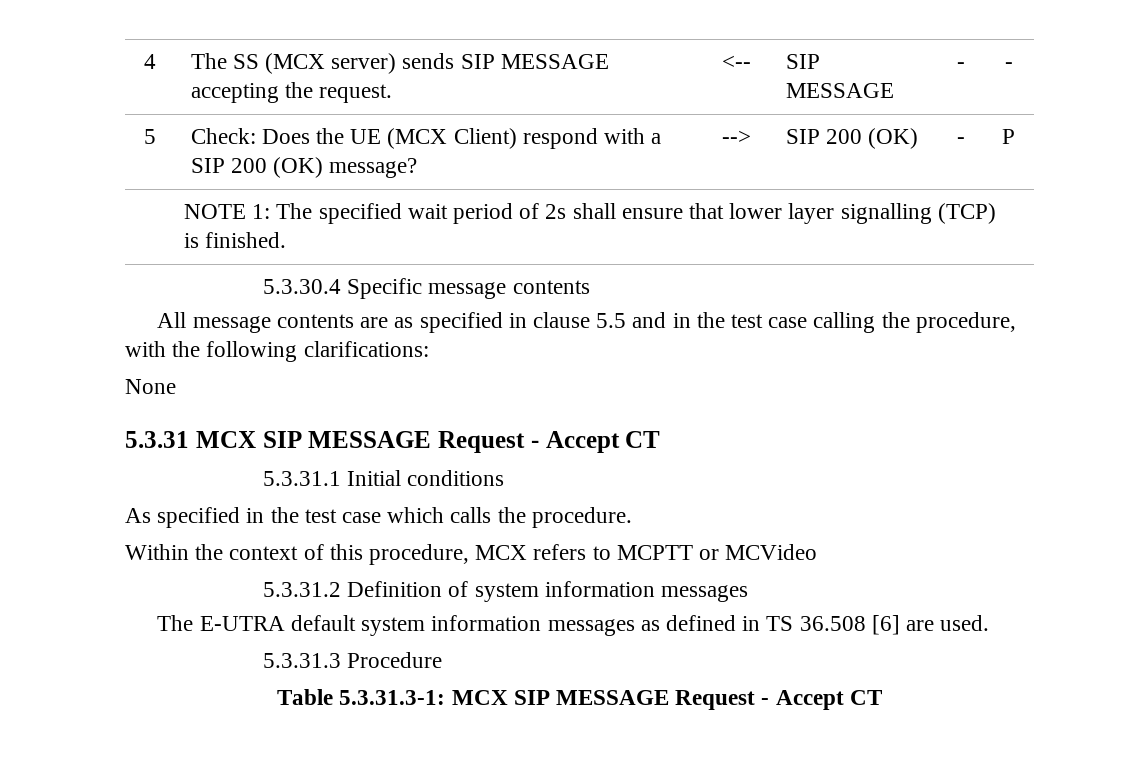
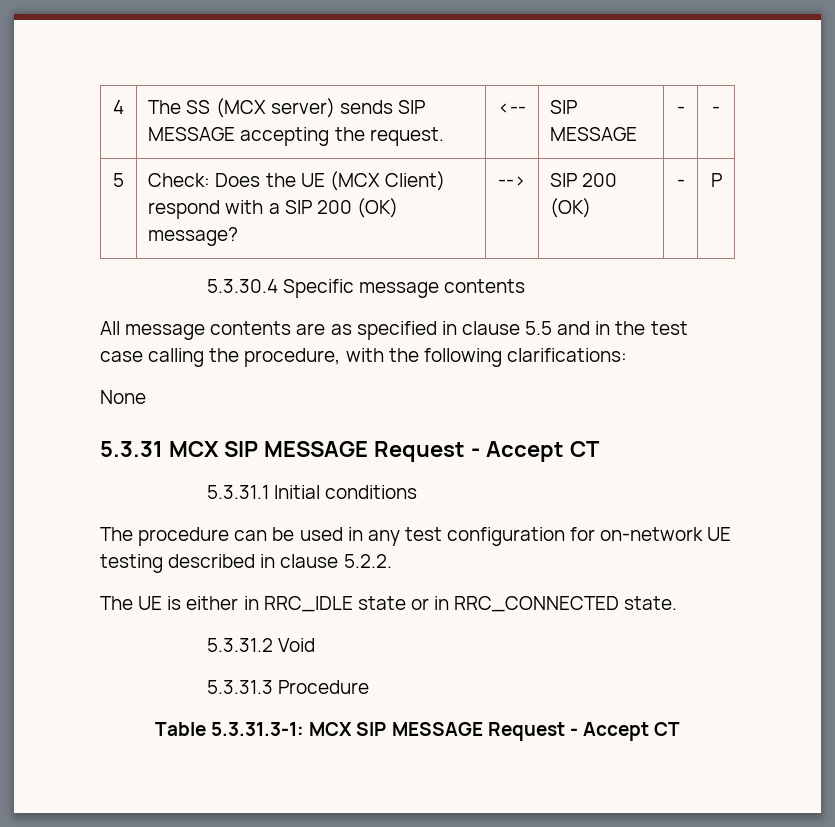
- NOTE 1: The specified wait period of 2s shall ensure that lower layer signalling (TCP) is finished.
- As specified in the test case which calls the procedure.
- Within the context of this procedure, MCX refers to MCPTT or MCVideo
- 5.3.31.2 Definition of system information messages
- The E-UTRA default system information messages as defined in TS 36.508 [6] are used.
+ The procedure can be used in any test configuration for on-network UE testing described in clause 5.2.2.
+ The UE is either in RRC_IDLE state or in RRC_CONNECTED state.
+ 5.3.31.2 Void

